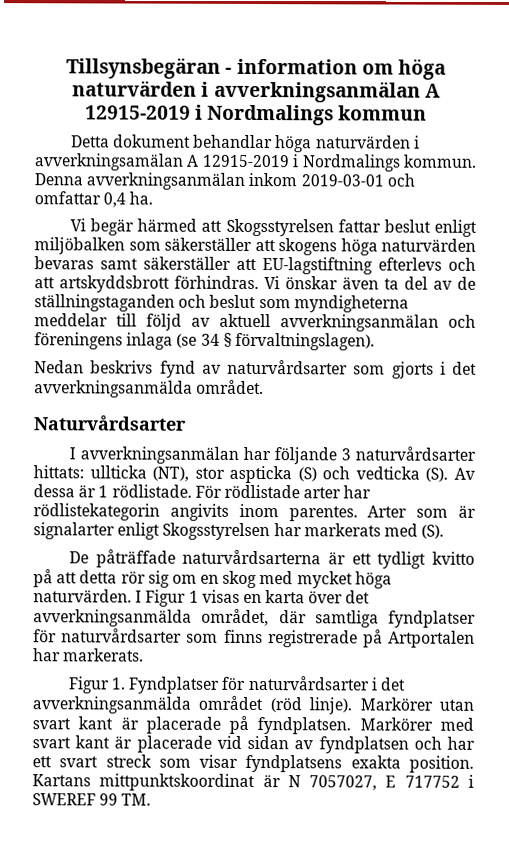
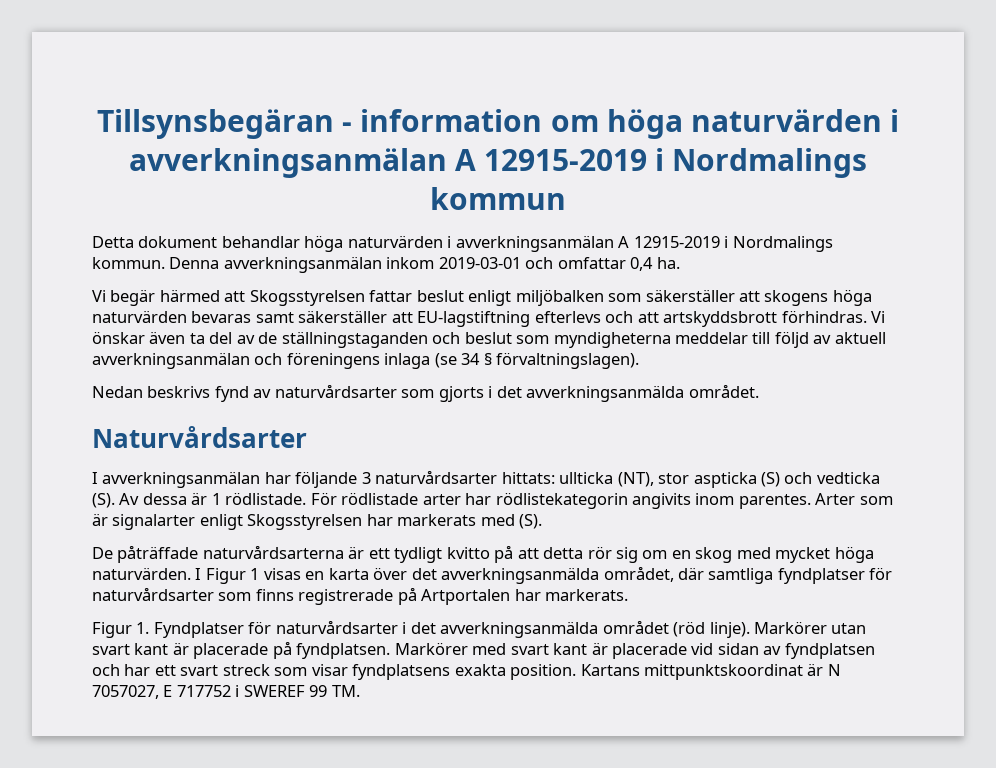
- Detta dokument behandlar höga naturvärden i avverkningsamälan A 12915-2019 i Nordmalings kommun.
+ Detta dokument behandlar höga naturvärden i avverkningsanmälan A 12915-2019 i Nordmalings kommun.

